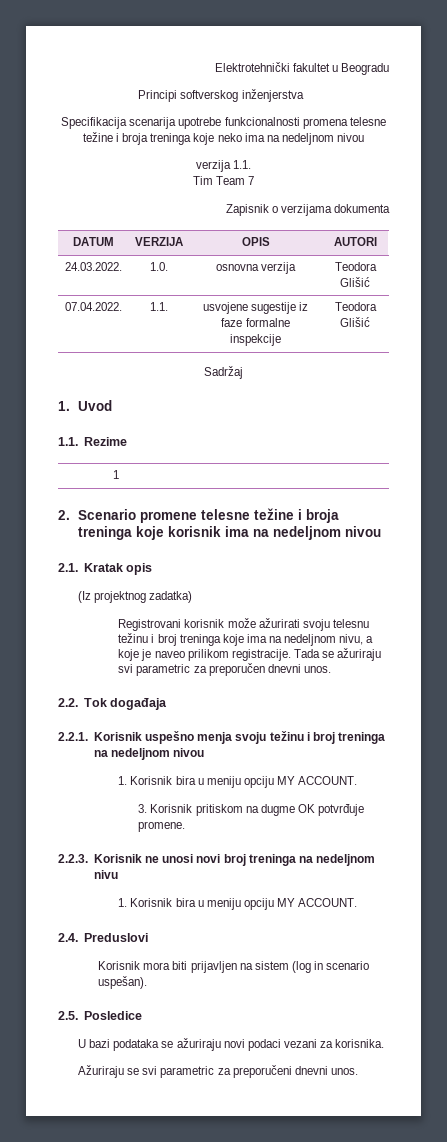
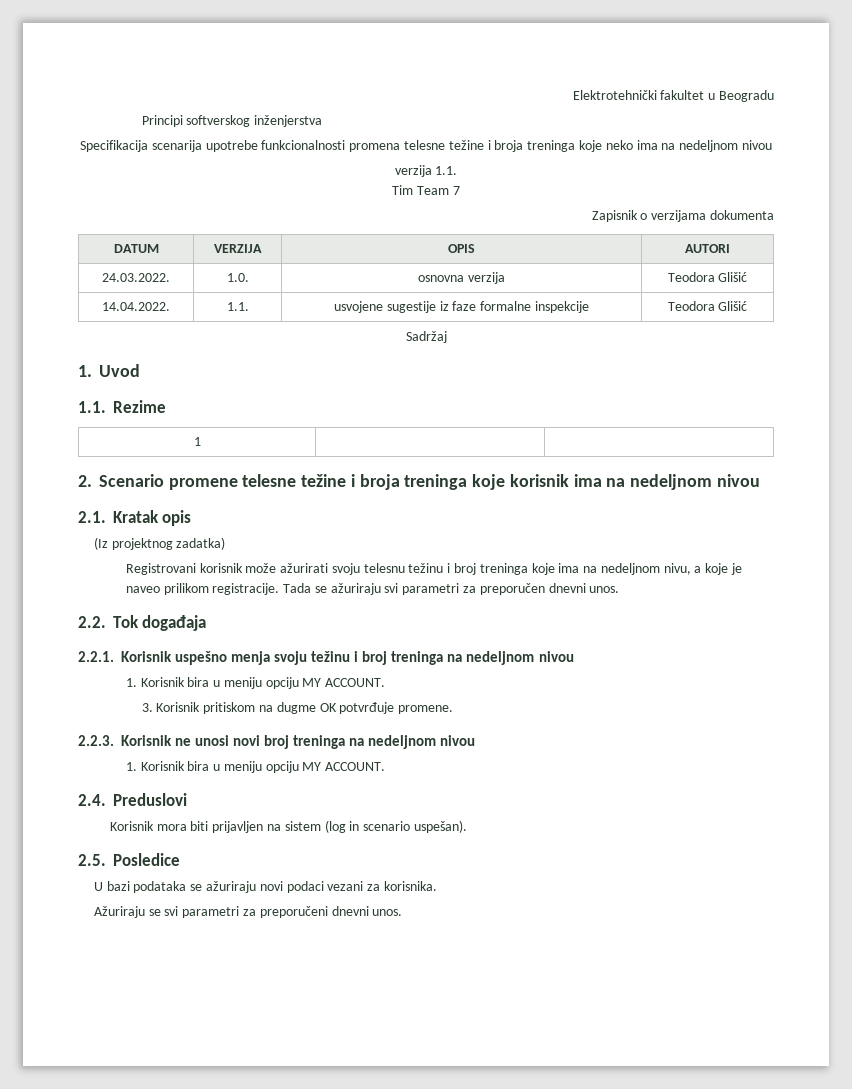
- 07.04.2022. | 1.1. | usvojene sugestije iz faze formalne inspekcije | Teodora Glišić
+ 14.04.2022. | 1.1. | usvojene sugestije iz faze formalne inspekcije | Teodora Glišić
- Tada se ažuriraju svi parametric za preporučen dnevni unos.
+ Tada se ažuriraju svi parametri za preporučen dnevni unos.
- 2.2.3. Korisnik ne unosi novi broj treninga na nedeljnom nivu
+ 2.2.3. Korisnik ne unosi novi broj treninga na nedeljnom nivou
- Ažuriraju se svi parametric za preporučeni dnevni unos.
+ Ažuriraju se svi parametri za preporučeni dnevni unos.

